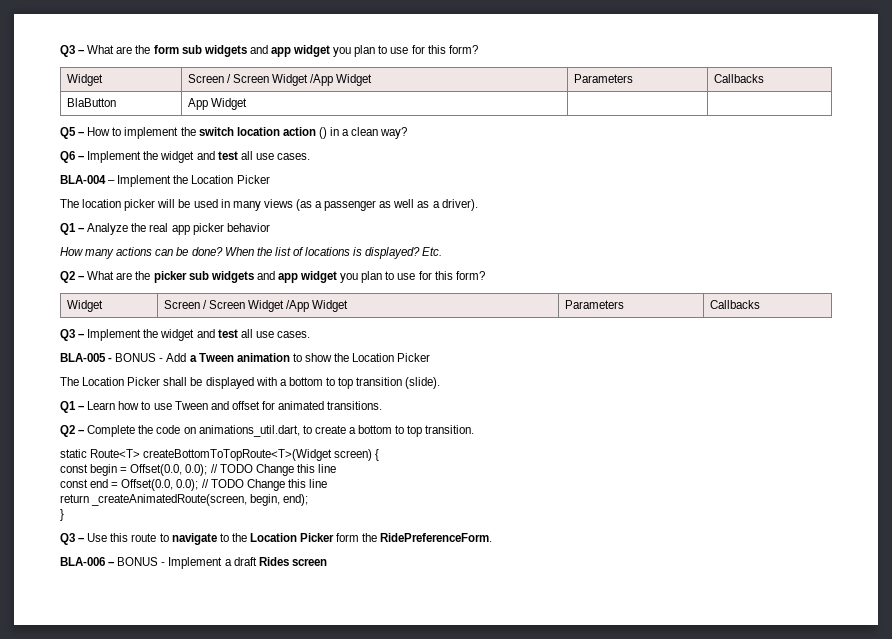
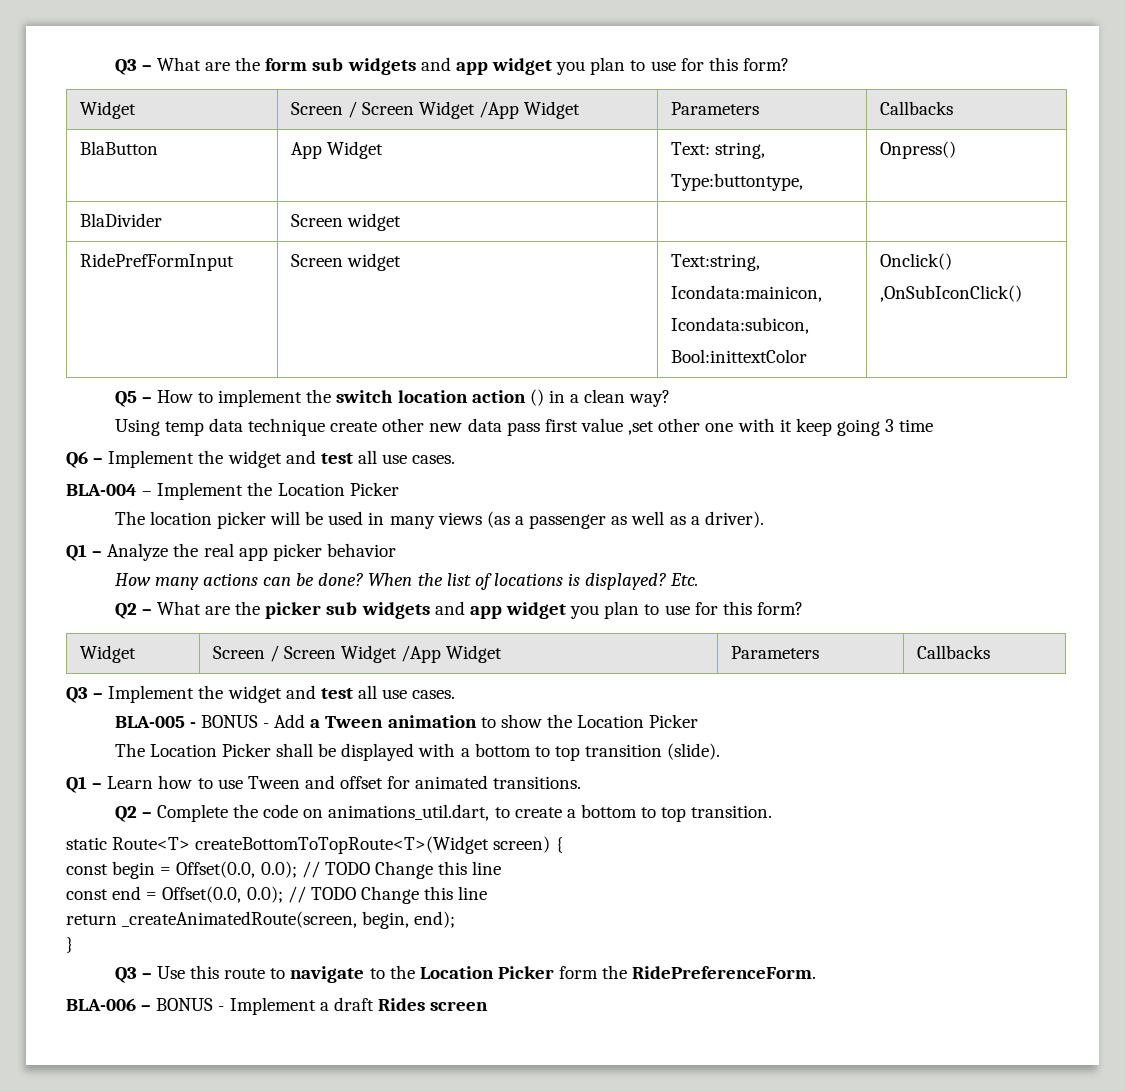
- BlaButton | App Widget | |
+ BlaButton | App Widget | Text: string,
+ Type:buttontype, | Onpress()
+ BlaDivider | Screen widget | |
+ RidePrefFormInput | Screen widget | Text:string,
+ Icondata:mainicon,
+ Icondata:subicon,
+ Bool:inittextColor | Onclick()
+ ,OnSubIconClick()
+ Using temp data technique create other new data pass first value ,set other one with it keep going 3 time

